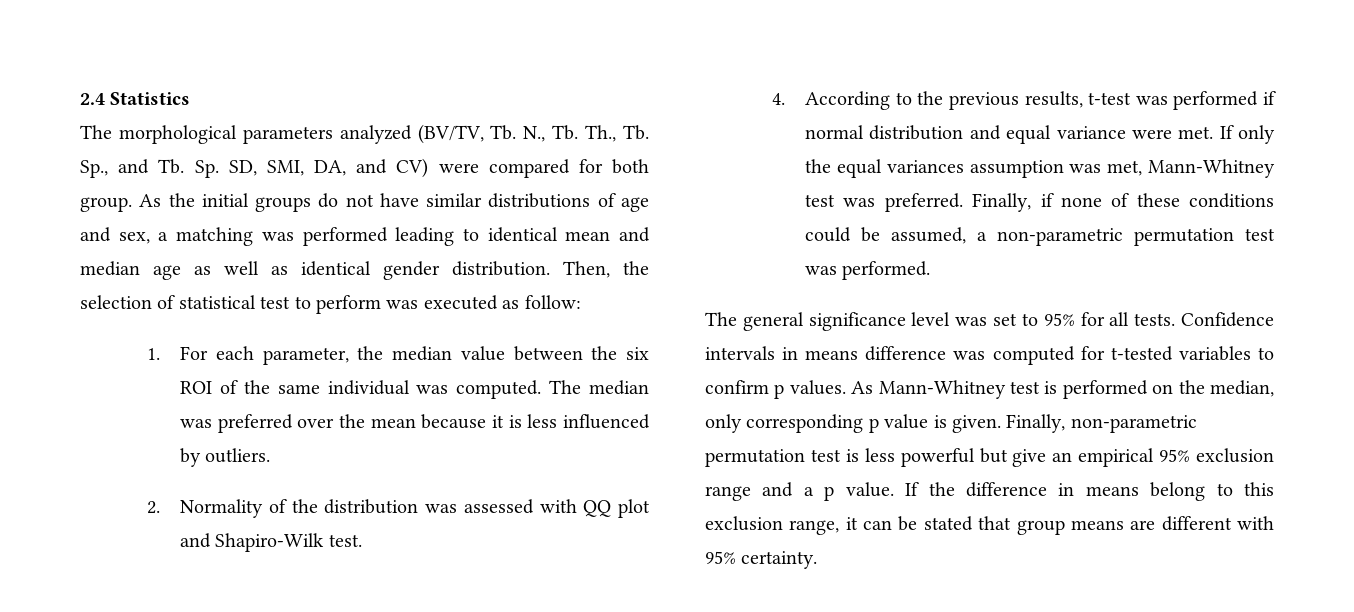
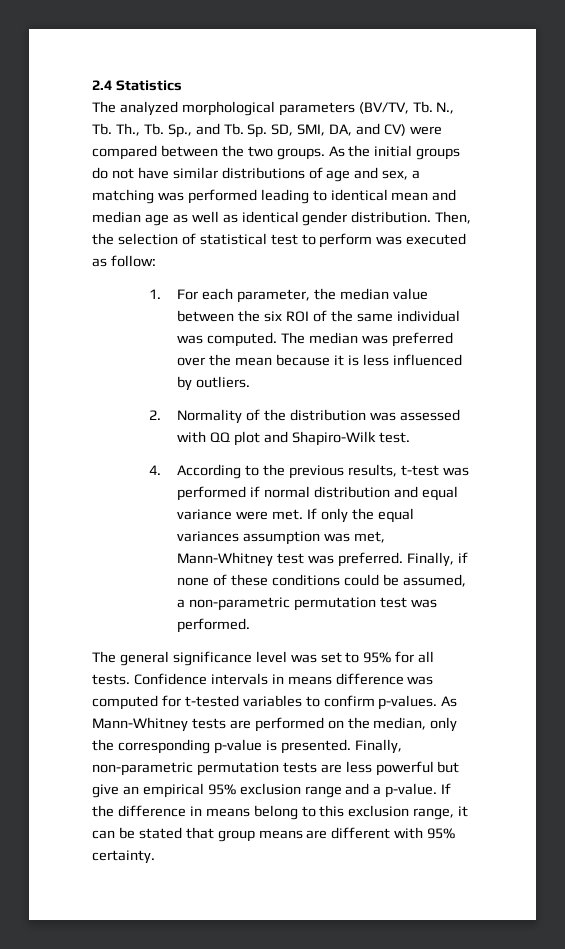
- The morphological parameters analyzed (BV/TV, Tb. N., Tb. Th., Tb. Sp., and Tb. Sp. SD, SMI, DA, and CV) were compared for both group.
+ The analyzed morphological parameters (BV/TV, Tb. N., Tb. Th., Tb. Sp., and Tb. Sp. SD, SMI, DA, and CV) were compared between the two groups.
- Confidence intervals in means difference was computed for t-tested variables to confirm p values. As Mann-Whitney test is performed on the median, only corresponding p value is given.
+ Confidence intervals in means difference was computed for t-tested variables to confirm p-values. As Mann-Whitney tests are performed on the median, only the corresponding p-value is presented.
- Finally, non-parametric permutation test is less powerful but give an empirical 95% exclusion range and a p value.
+ Finally, non-parametric permutation tests are less powerful but give an empirical 95% exclusion range and a p-value.

